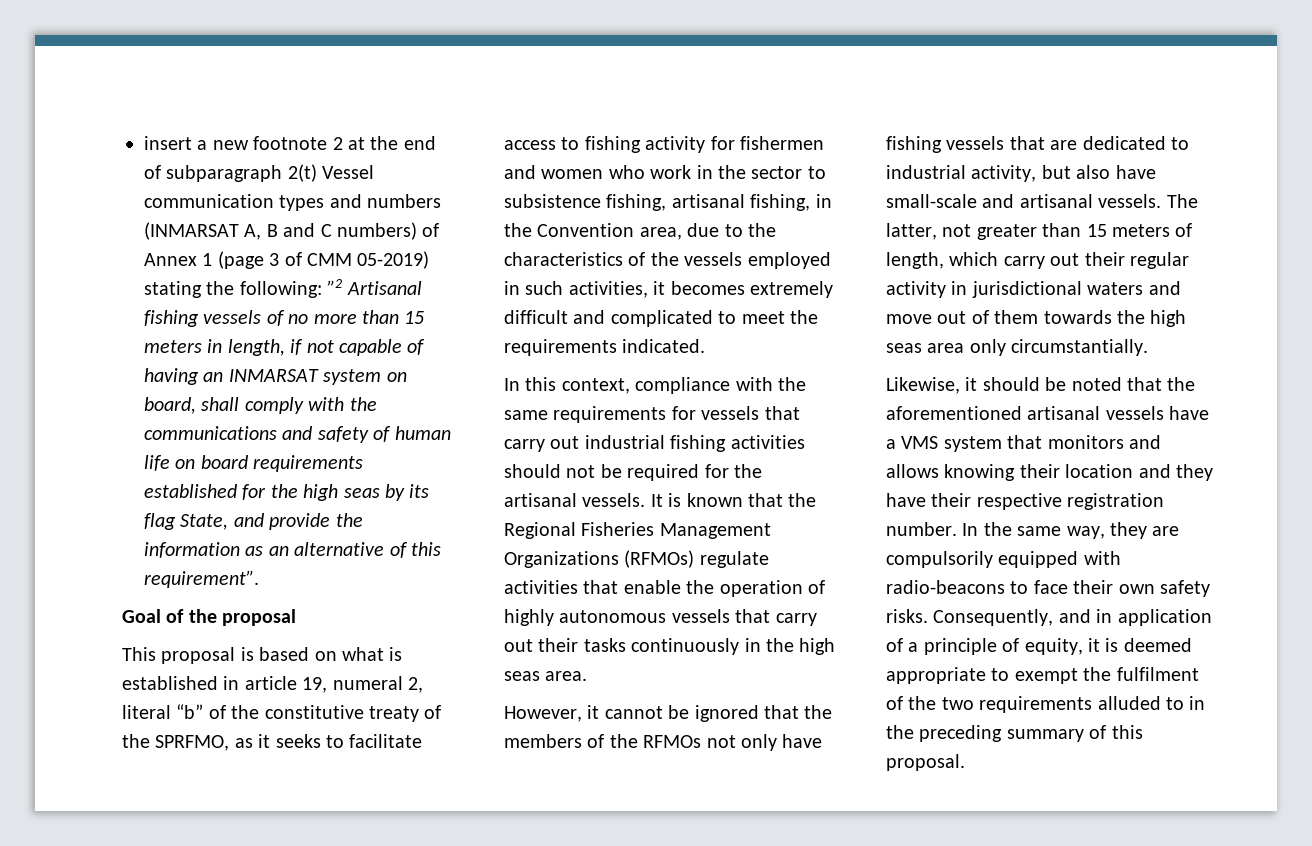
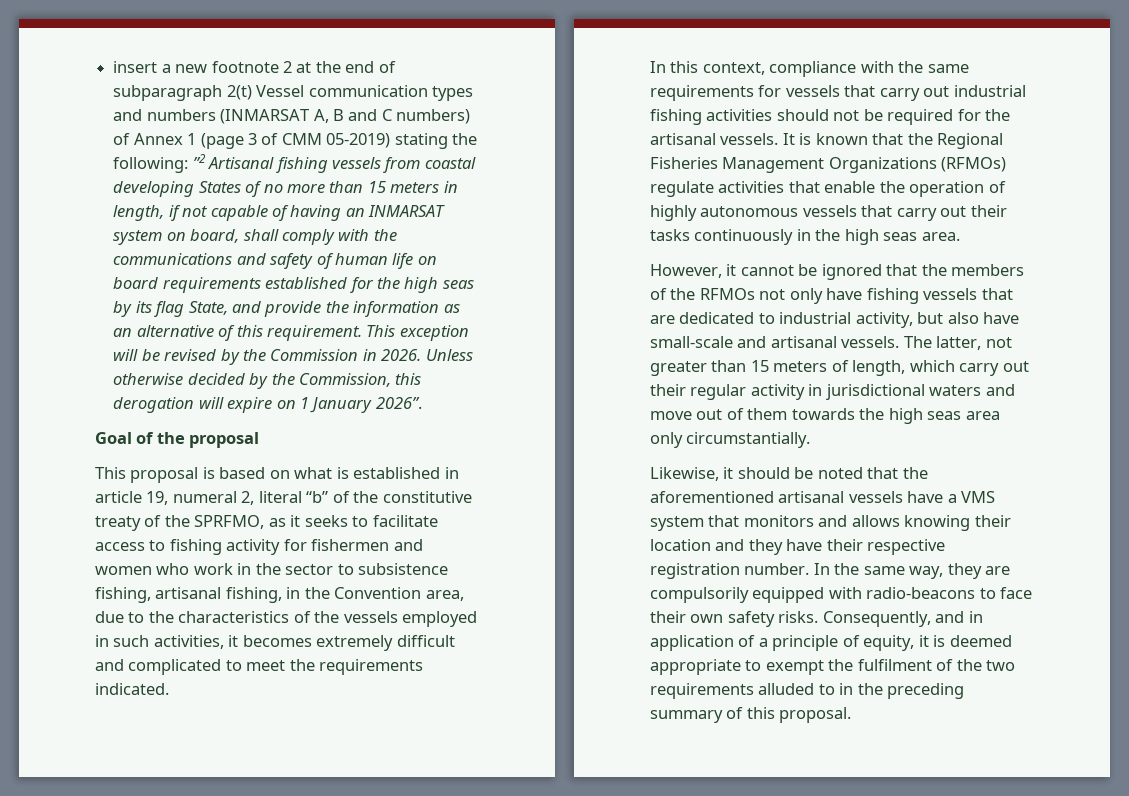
- ”2 Artisanal fishing vessels of no more than 15 meters in length, if not capable of having an INMARSAT system on board, shall comply with the communications and safety of human life on board requirements established for the high seas by its flag State, and provide the information as an alternative of this requirement”.
+ ”2 Artisanal fishing vessels from coastal developing States of no more than 15 meters in length, if not capable of having an INMARSAT system on board, shall comply with the communications and safety of human life on board requirements established for the high seas by its flag State, and provide the information as an alternative of this requirement. This exception will be revised by the Commission in 2026. Unless otherwise decided by the Commission, this derogation will expire on 1 January 2026”.

